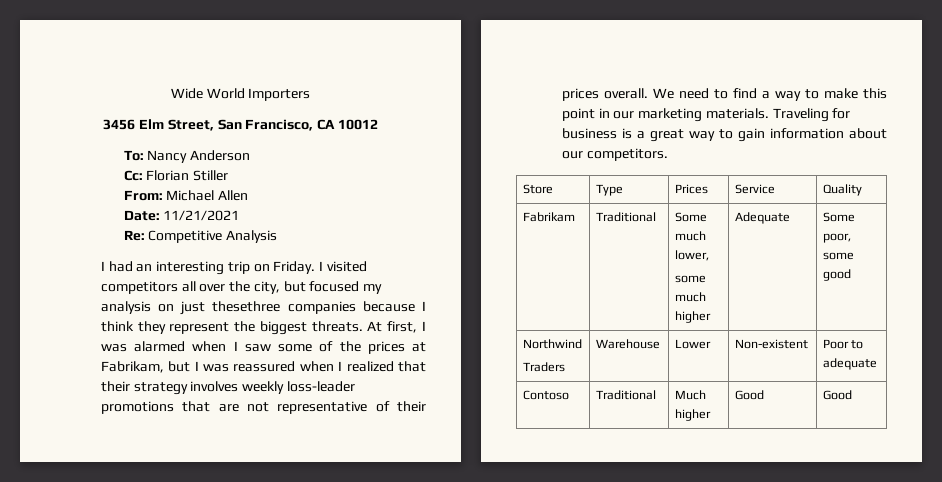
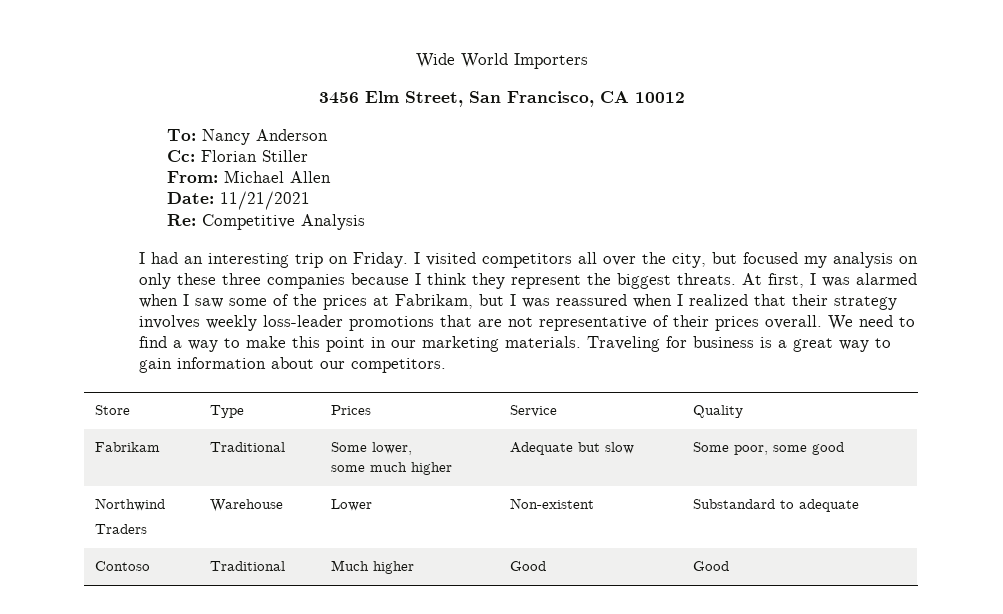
- I visited competitors all over the city, but focused my analysis on just thesethree companies because I think they represent the biggest threats.
+ I visited competitors all over the city, but focused my analysis on only these three companies because I think they represent the biggest threats.
- Fabrikam | Traditional | Some much lower,
- some much higher | Adequate | Some poor, some good
+ Fabrikam | Traditional | Some lower,
+ some much higher | Adequate but slow | Some poor, some good
  Northwind
- Traders | Warehouse | Lower | Non-existent | Poor to adequate
+ Traders | Warehouse | Lower | Non-existent | Substandard to adequate

